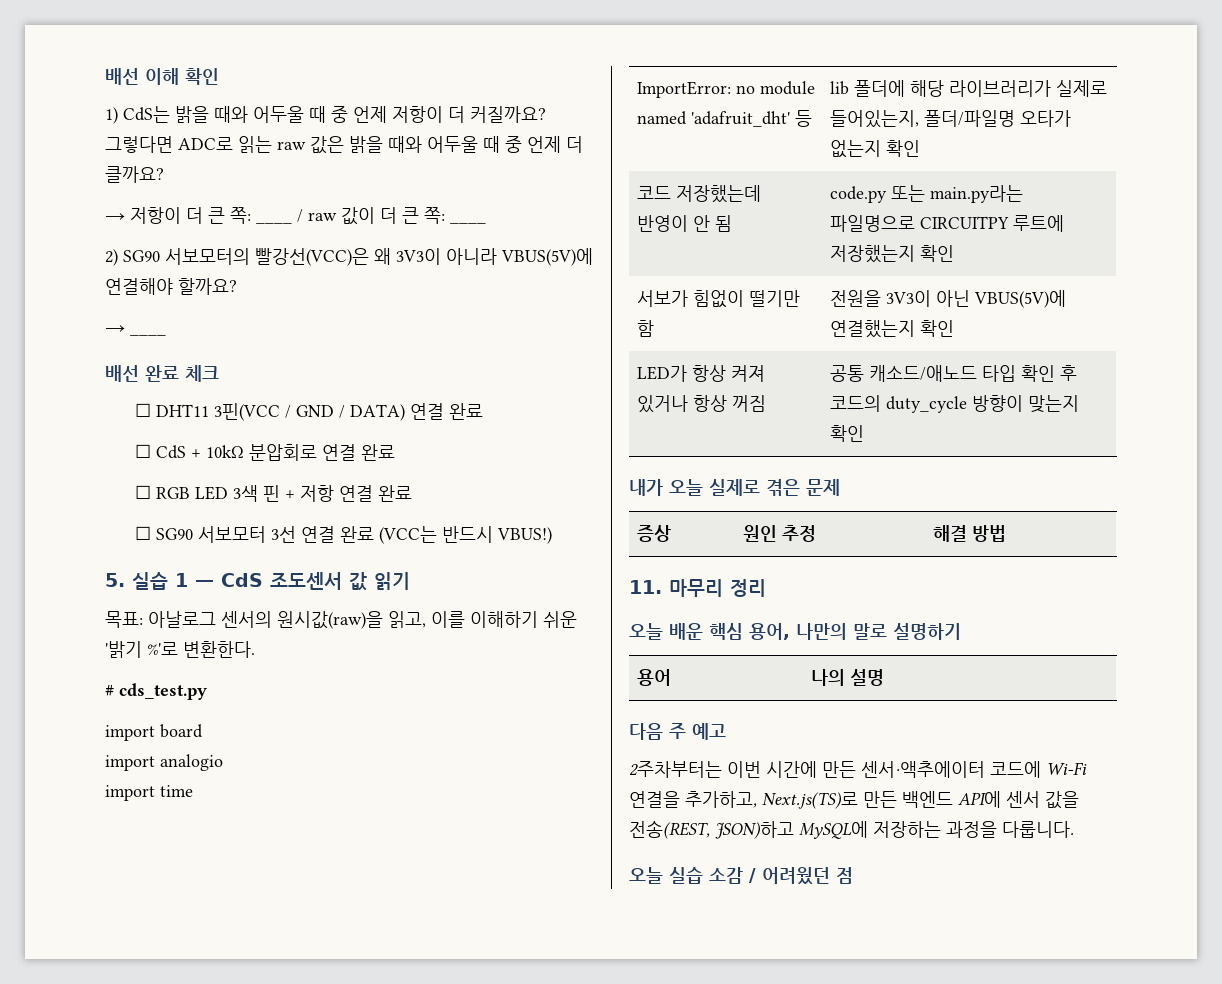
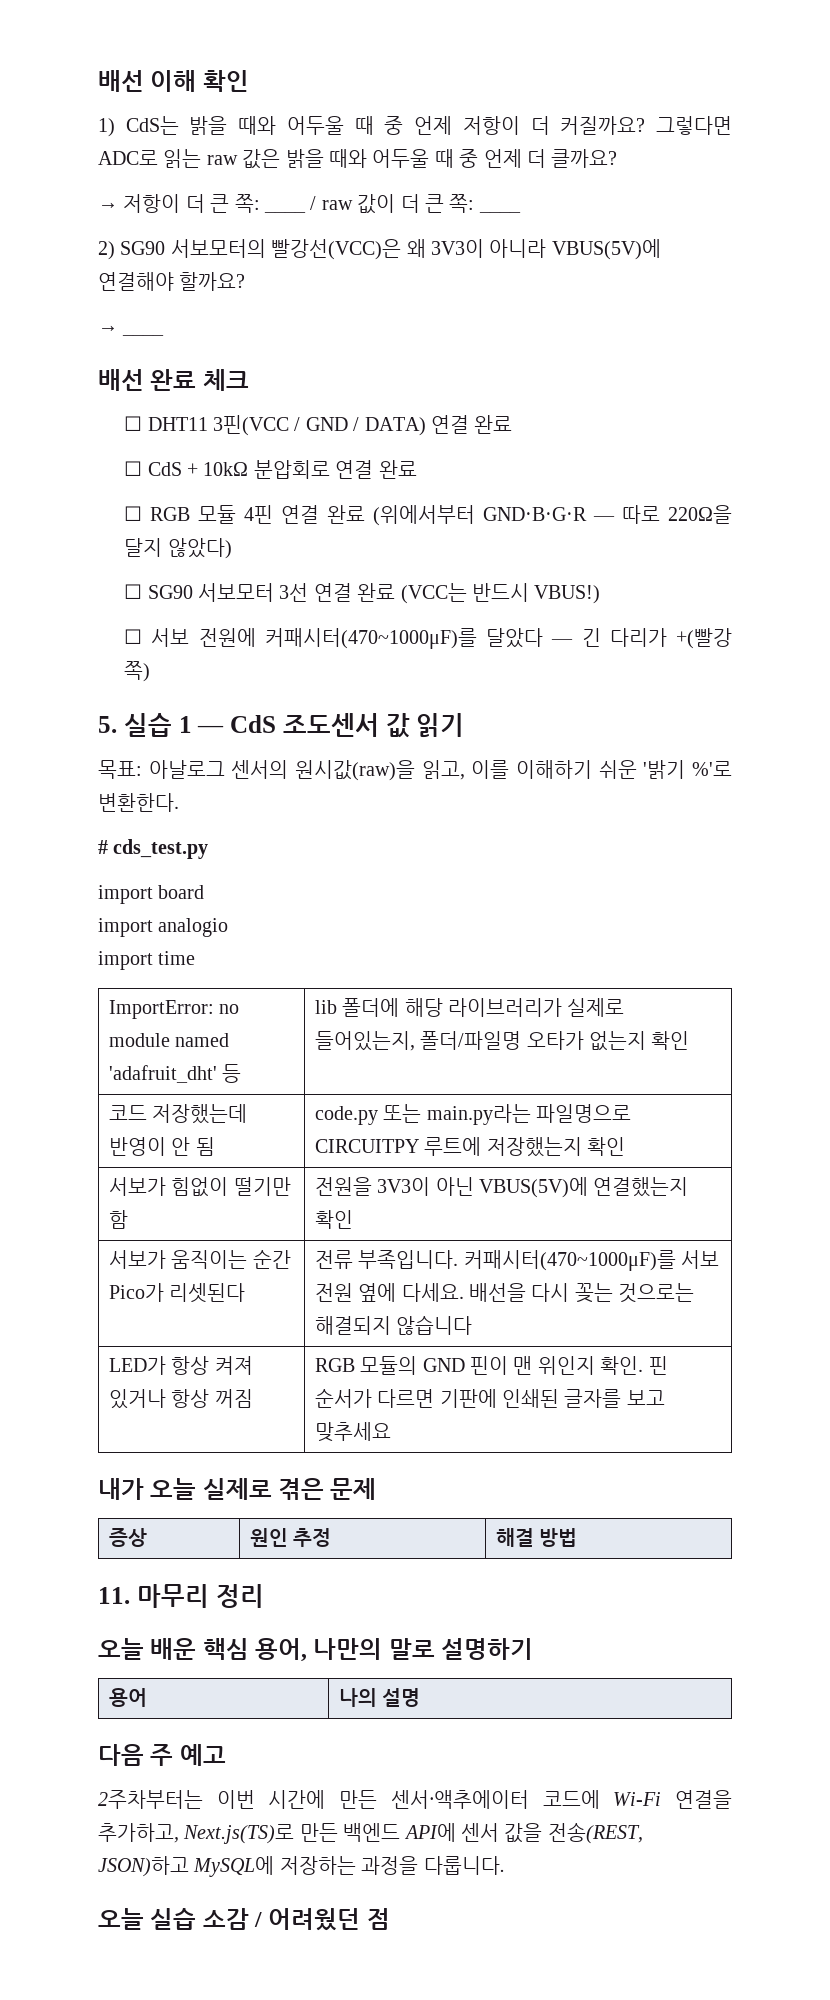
- ☐ RGB LED 3색 핀 + 저항 연결 완료
+ ☐ RGB 모듈 4핀 연결 완료 (위에서부터 GND·B·G·R — 따로 220Ω을 달지 않았다)
+ ☐ 서보 전원에 커패시터(470~1000μF)를 달았다 — 긴 다리가 +(빨강 쪽)
+ 서보가 움직이는 순간 Pico가 리셋된다 | 전류 부족입니다. 커패시터(470~1000μF)를 서보 전원 옆에 다세요. 배선을 다시 꽂는 것으로는 해결되지 않습니다
- LED가 항상 켜져 있거나 항상 꺼짐 | 공통 캐소드/애노드 타입 확인 후 코드의 duty_cycle 방향이 맞는지 확인
+ LED가 항상 켜져 있거나 항상 꺼짐 | RGB 모듈의 GND 핀이 맨 위인지 확인. 핀 순서가 다르면 기판에 인쇄된 글자를 보고 맞추세요

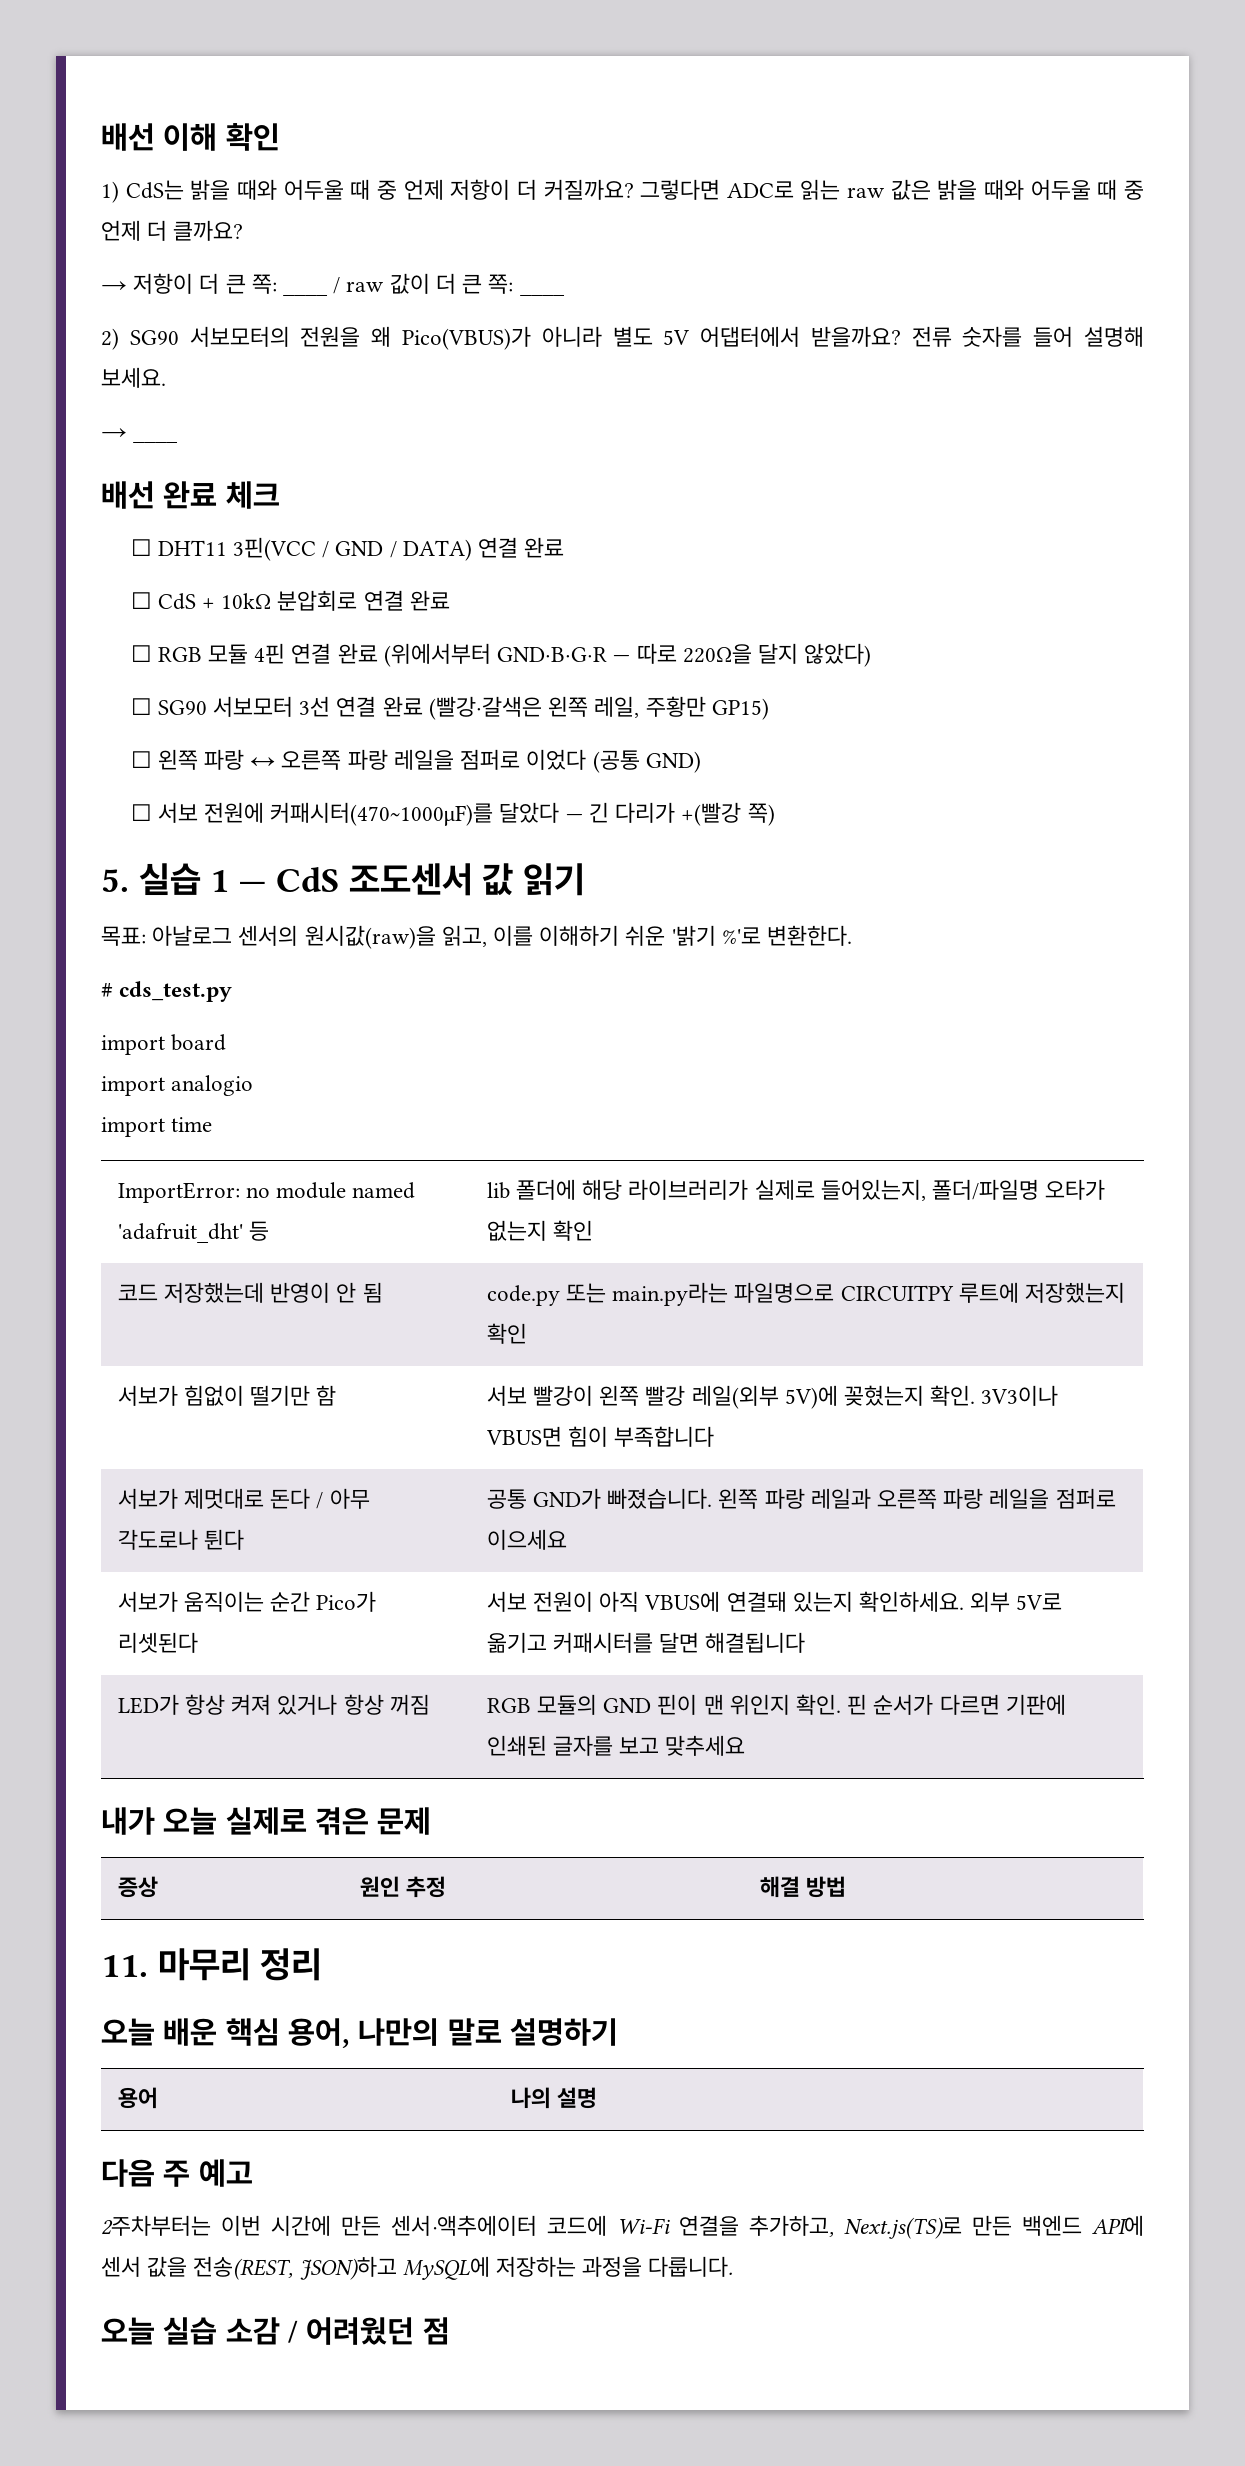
- 2) SG90 서보모터의 빨강선(VCC)은 왜 3V3이 아니라 VBUS(5V)에 연결해야 할까요?
+ 2) SG90 서보모터의 전원을 왜 Pico(VBUS)가 아니라 별도 5V 어댑터에서 받을까요? 전류 숫자를 들어 설명해 보세요.
- ☐ SG90 서보모터 3선 연결 완료 (VCC는 반드시 VBUS!)
+ ☐ SG90 서보모터 3선 연결 완료 (빨강·갈색은 왼쪽 레일, 주황만 GP15)
+ ☐ 왼쪽 파랑 ↔ 오른쪽 파랑 레일을 점퍼로 이었다 (공통 GND)
- 서보가 힘없이 떨기만 함 | 전원을 3V3이 아닌 VBUS(5V)에 연결했는지 확인
+ 서보가 힘없이 떨기만 함 | 서보 빨강이 왼쪽 빨강 레일(외부 5V)에 꽂혔는지 확인. 3V3이나 VBUS면 힘이 부족합니다
+ 서보가 제멋대로 돈다 / 아무 각도로나 튄다 | 공통 GND가 빠졌습니다. 왼쪽 파랑 레일과 오른쪽 파랑 레일을 점퍼로 이으세요
- 서보가 움직이는 순간 Pico가 리셋된다 | 전류 부족입니다. 커패시터(470~1000μF)를 서보 전원 옆에 다세요. 배선을 다시 꽂는 것으로는 해결되지 않습니다
+ 서보가 움직이는 순간 Pico가 리셋된다 | 서보 전원이 아직 VBUS에 연결돼 있는지 확인하세요. 외부 5V로 옮기고 커패시터를 달면 해결됩니다

